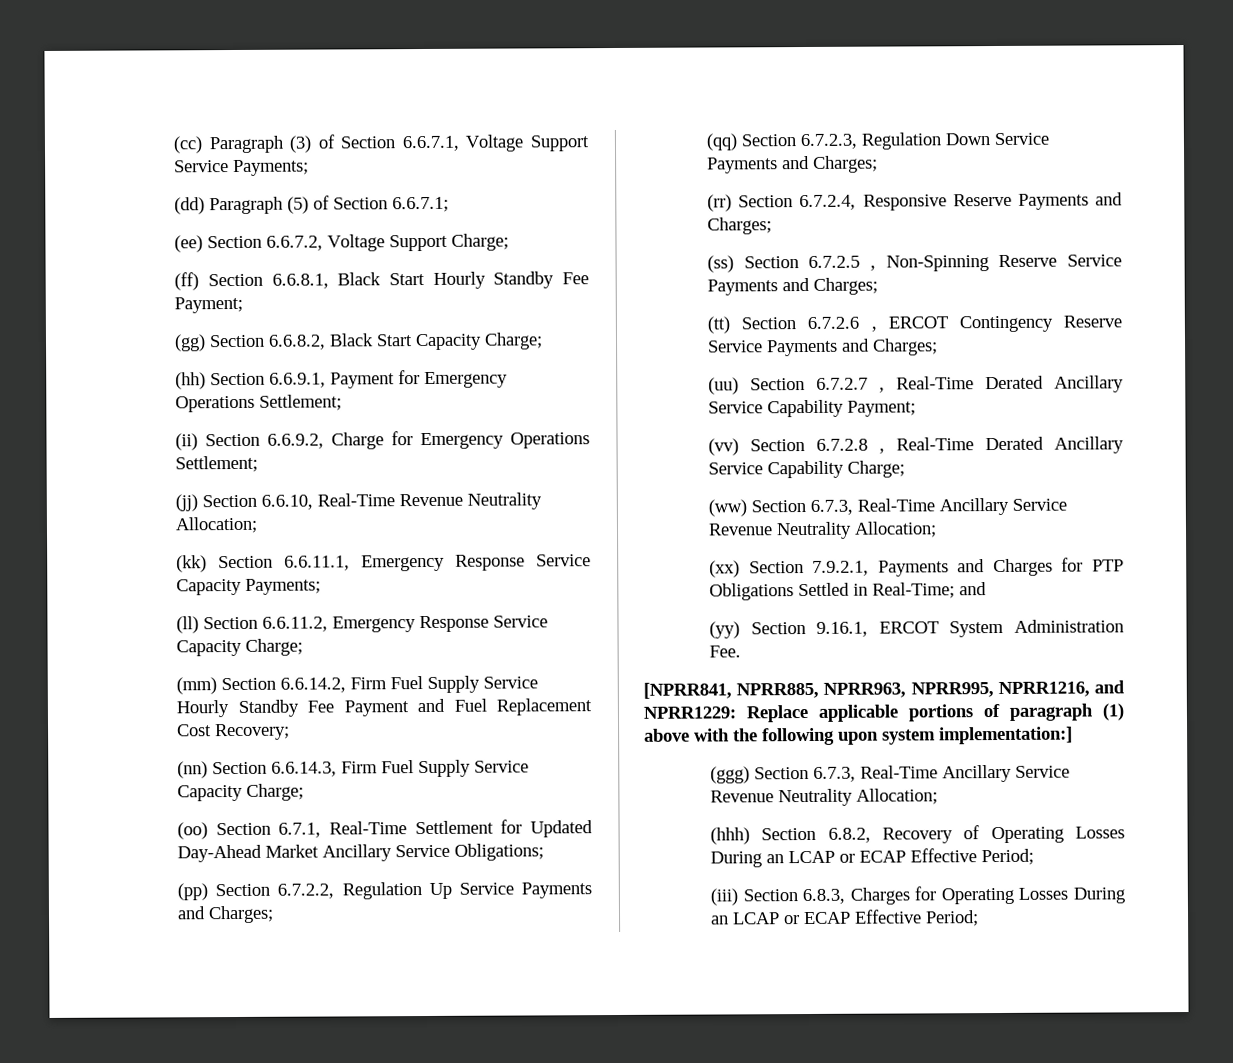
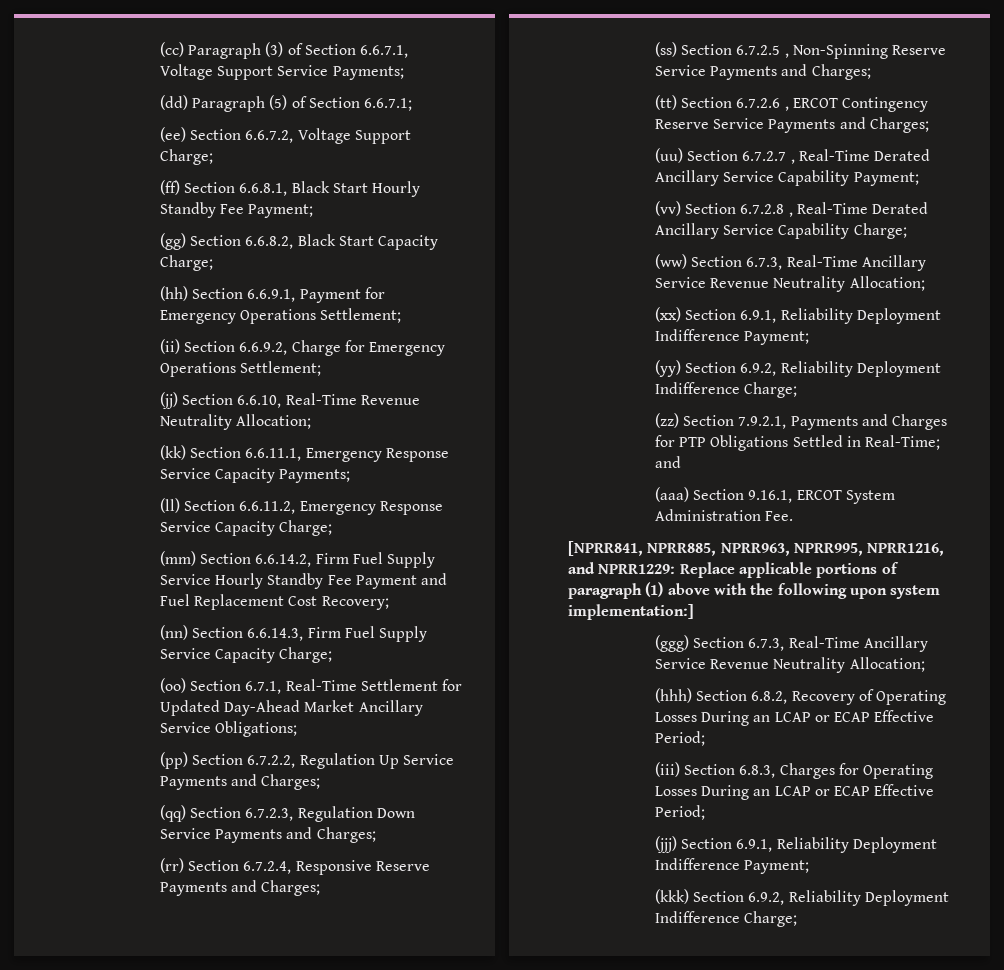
- (xx) Section 7.9.2.1, Payments and Charges for PTP Obligations Settled in Real-Time; and
+ (xx) Section 6.9.1, Reliability Deployment Indifference Payment;
+ (yy) Section 6.9.2, Reliability Deployment Indifference Charge;
+ (zz) Section 7.9.2.1, Payments and Charges for PTP Obligations Settled in Real-Time; and
- (yy) Section 9.16.1, ERCOT System Administration Fee.
+ (aaa) Section 9.16.1, ERCOT System Administration Fee.
+ (jjj) Section 6.9.1, Reliability Deployment Indifference Payment;
+ (kkk) Section 6.9.2, Reliability Deployment Indifference Charge;

